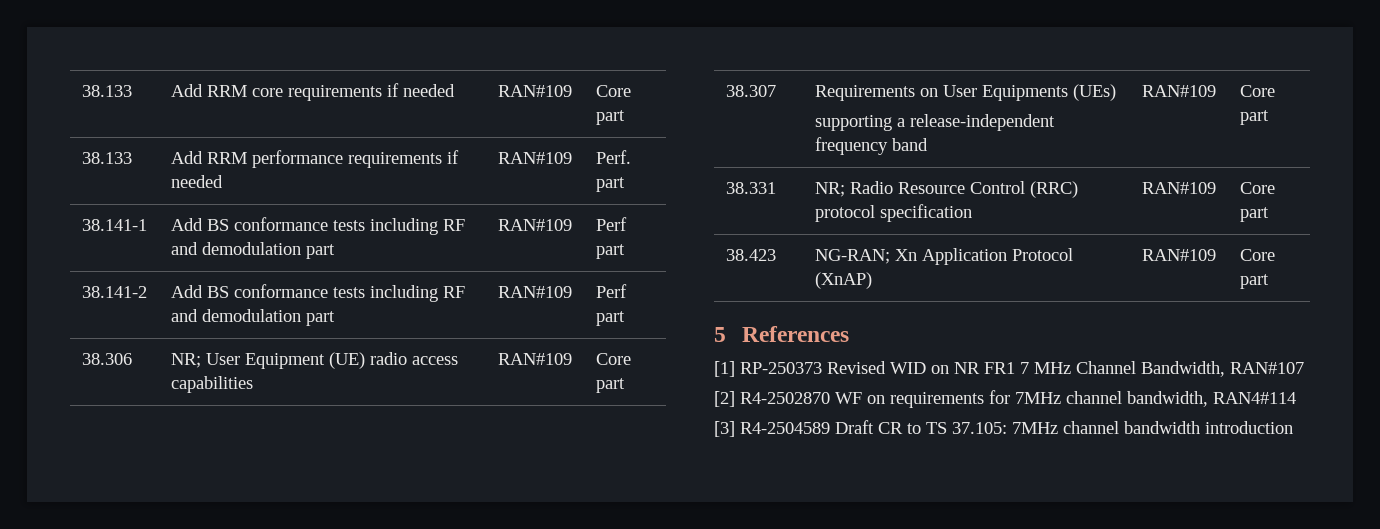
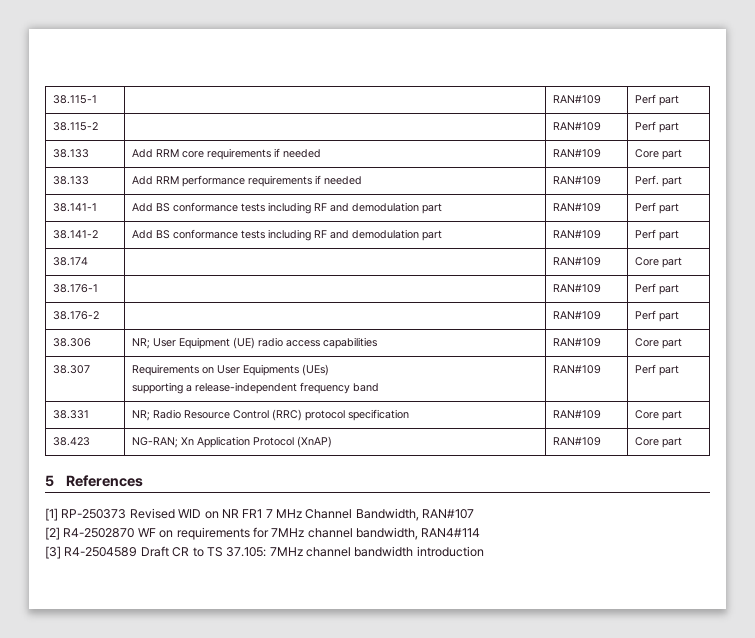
+ 38.115-1 | | RAN#109 | Perf part
+ 38.115-2 | | RAN#109 | Perf part
+ 38.174 | | RAN#109 | Core part
+ 38.176-1 | | RAN#109 | Perf part
+ 38.176-2 | | RAN#109 | Perf part
  38.307 | Requirements on User Equipments (UEs)
- supporting a release-independent frequency band | RAN#109 | Core part
+ supporting a release-independent frequency band | RAN#109 | Perf part

